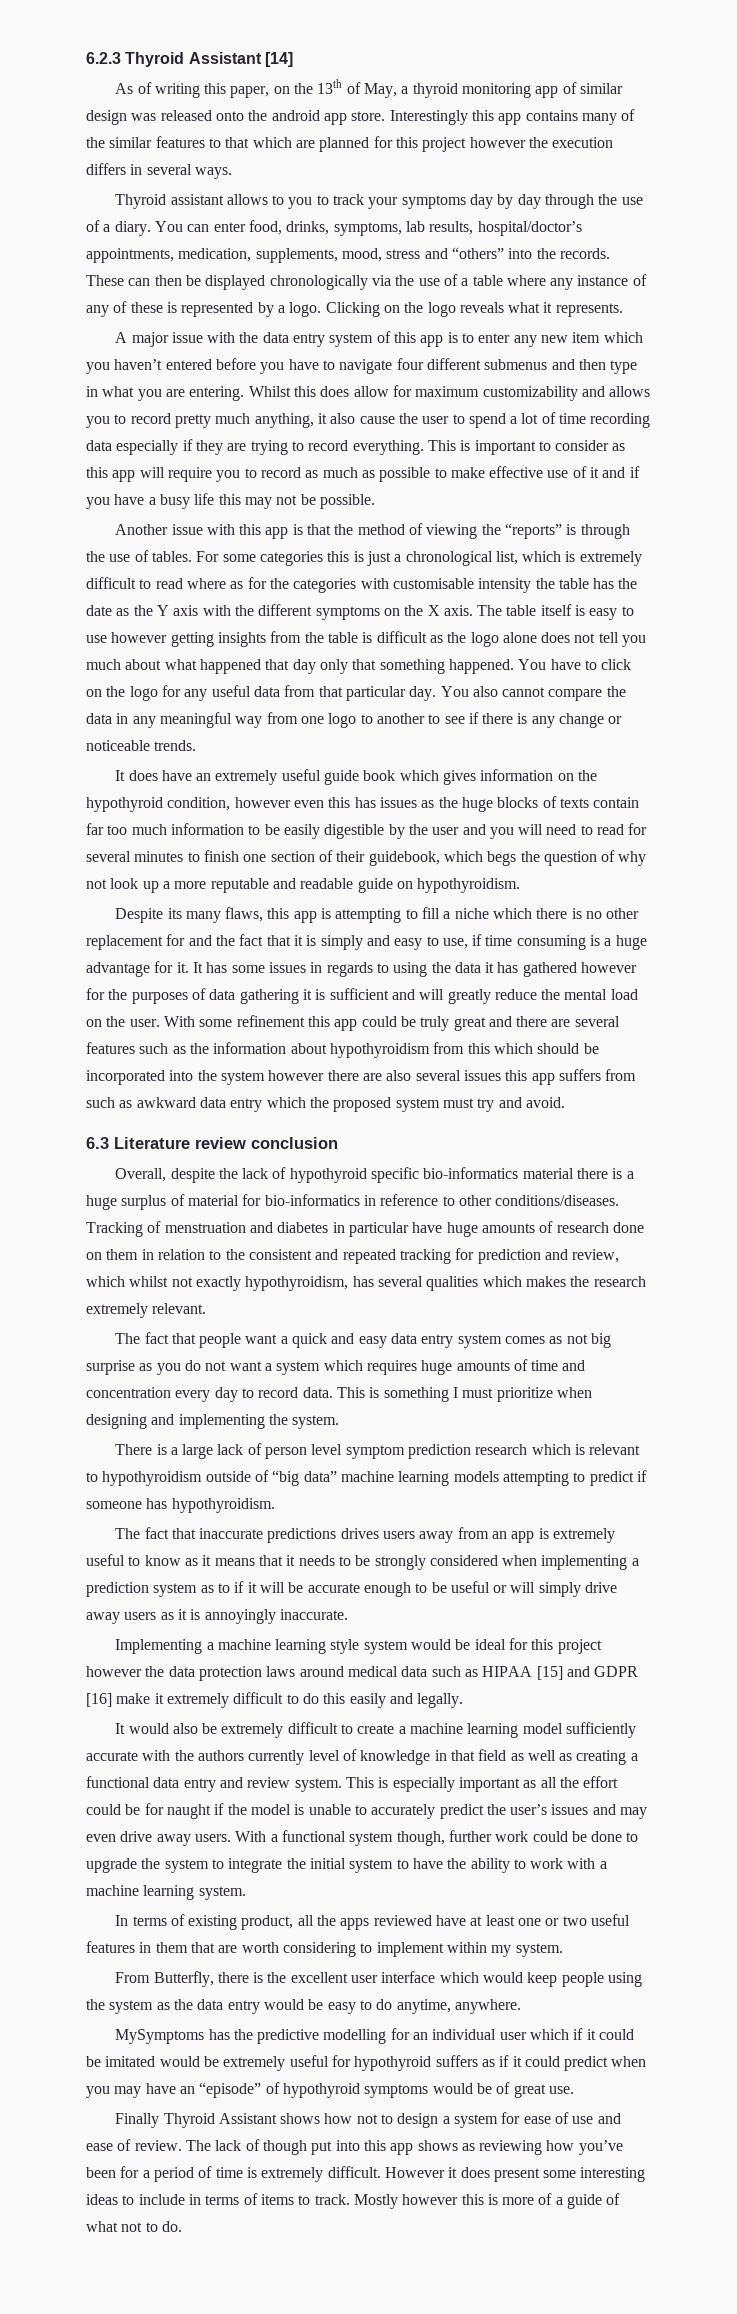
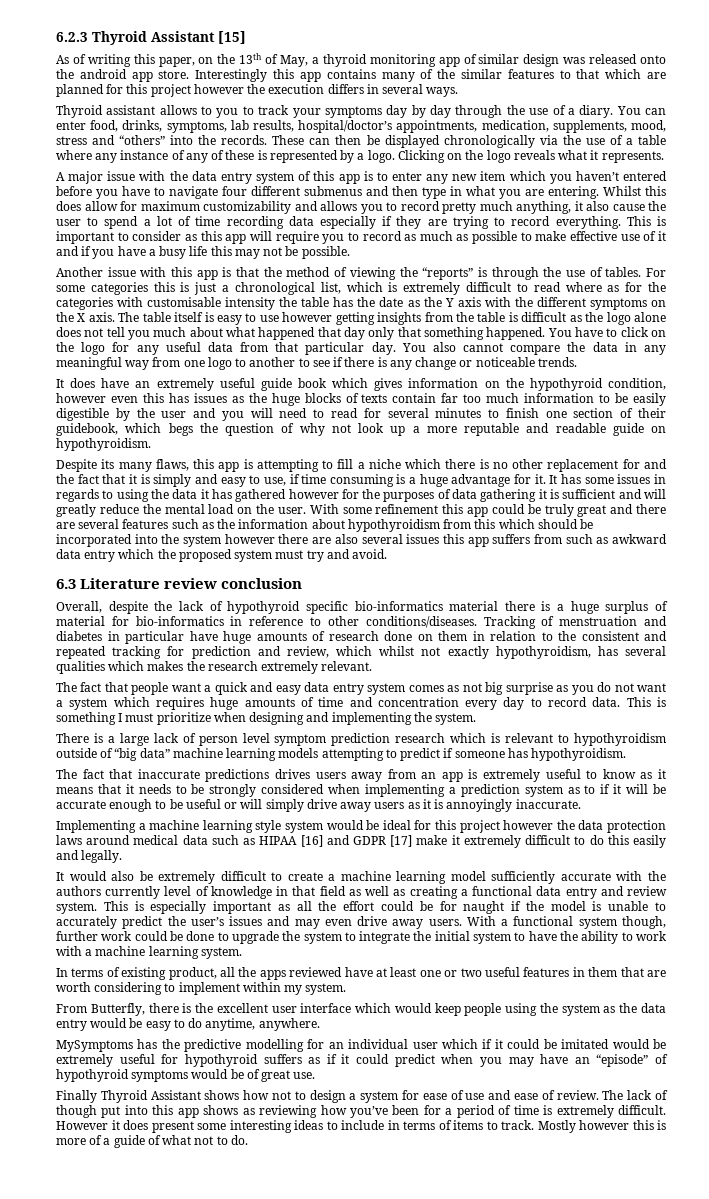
- 6.2.3 Thyroid Assistant [14]
+ 6.2.3 Thyroid Assistant [15]
- Implementing a machine learning style system would be ideal for this project however the data protection laws around medical data such as HIPAA [15] and GDPR [16] make it extremely difficult to do this easily and legally.
+ Implementing a machine learning style system would be ideal for this project however the data protection laws around medical data such as HIPAA [16] and GDPR [17] make it extremely difficult to do this easily and legally.

